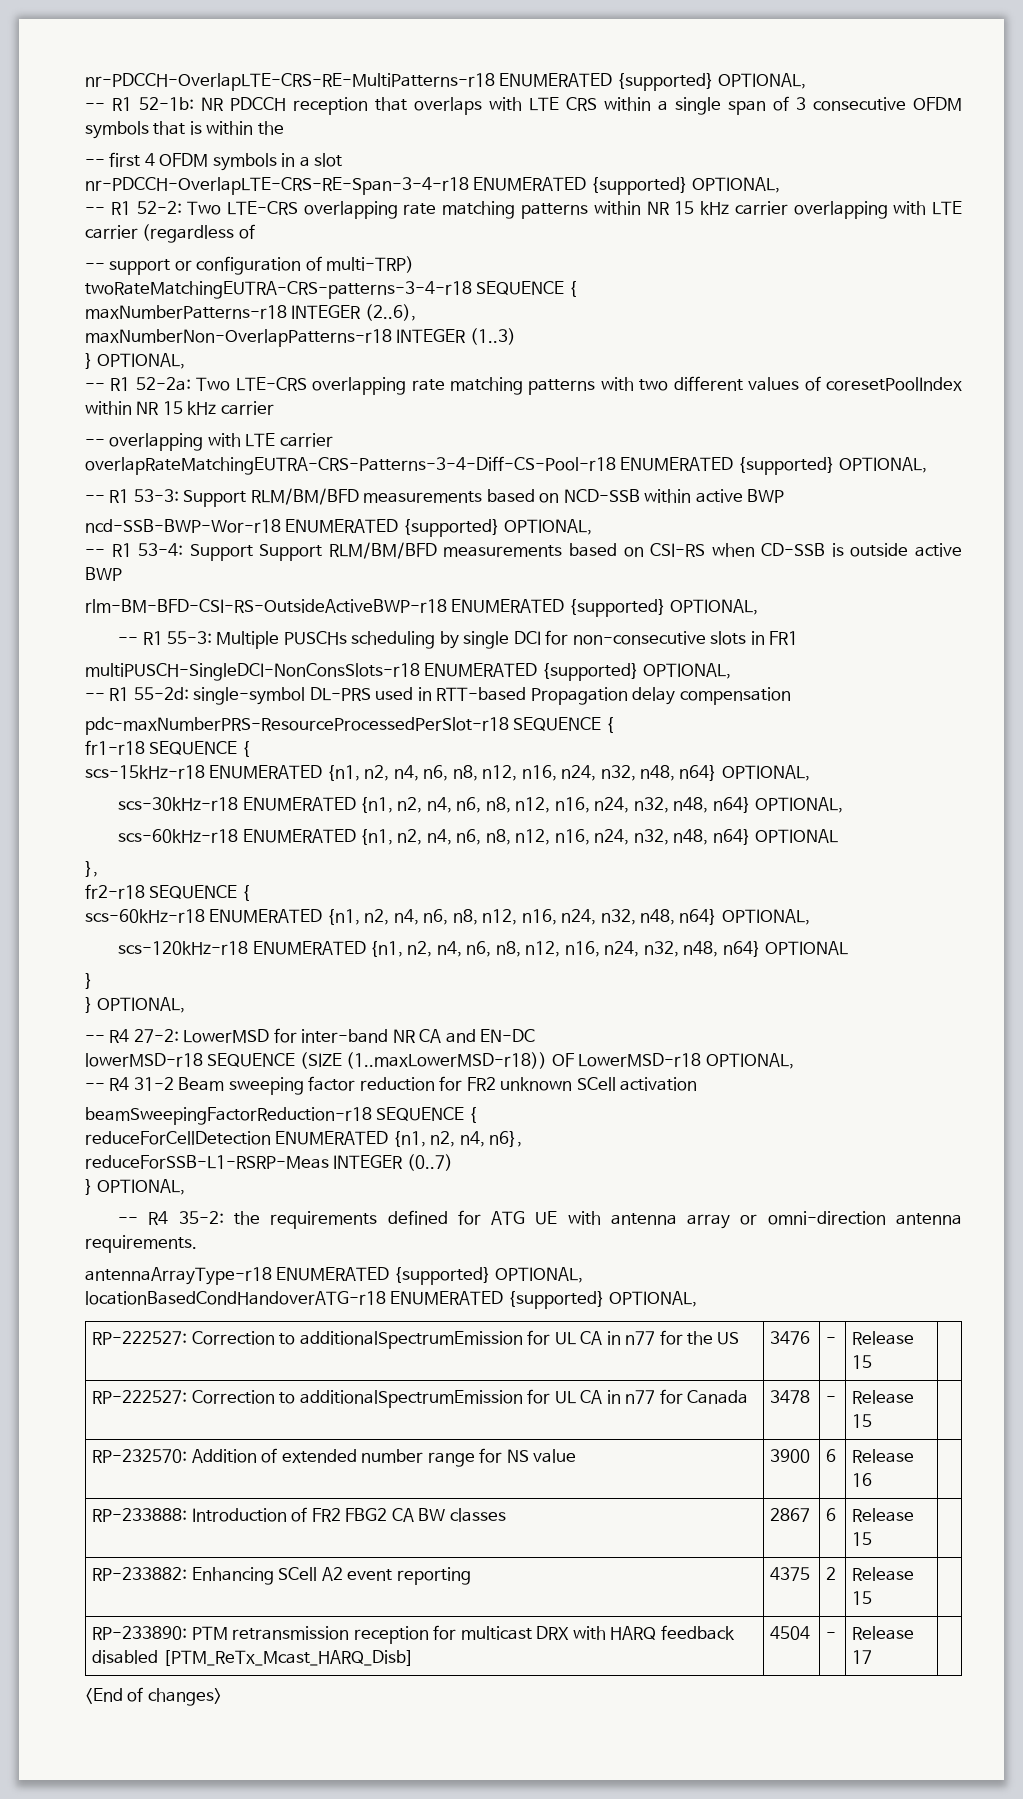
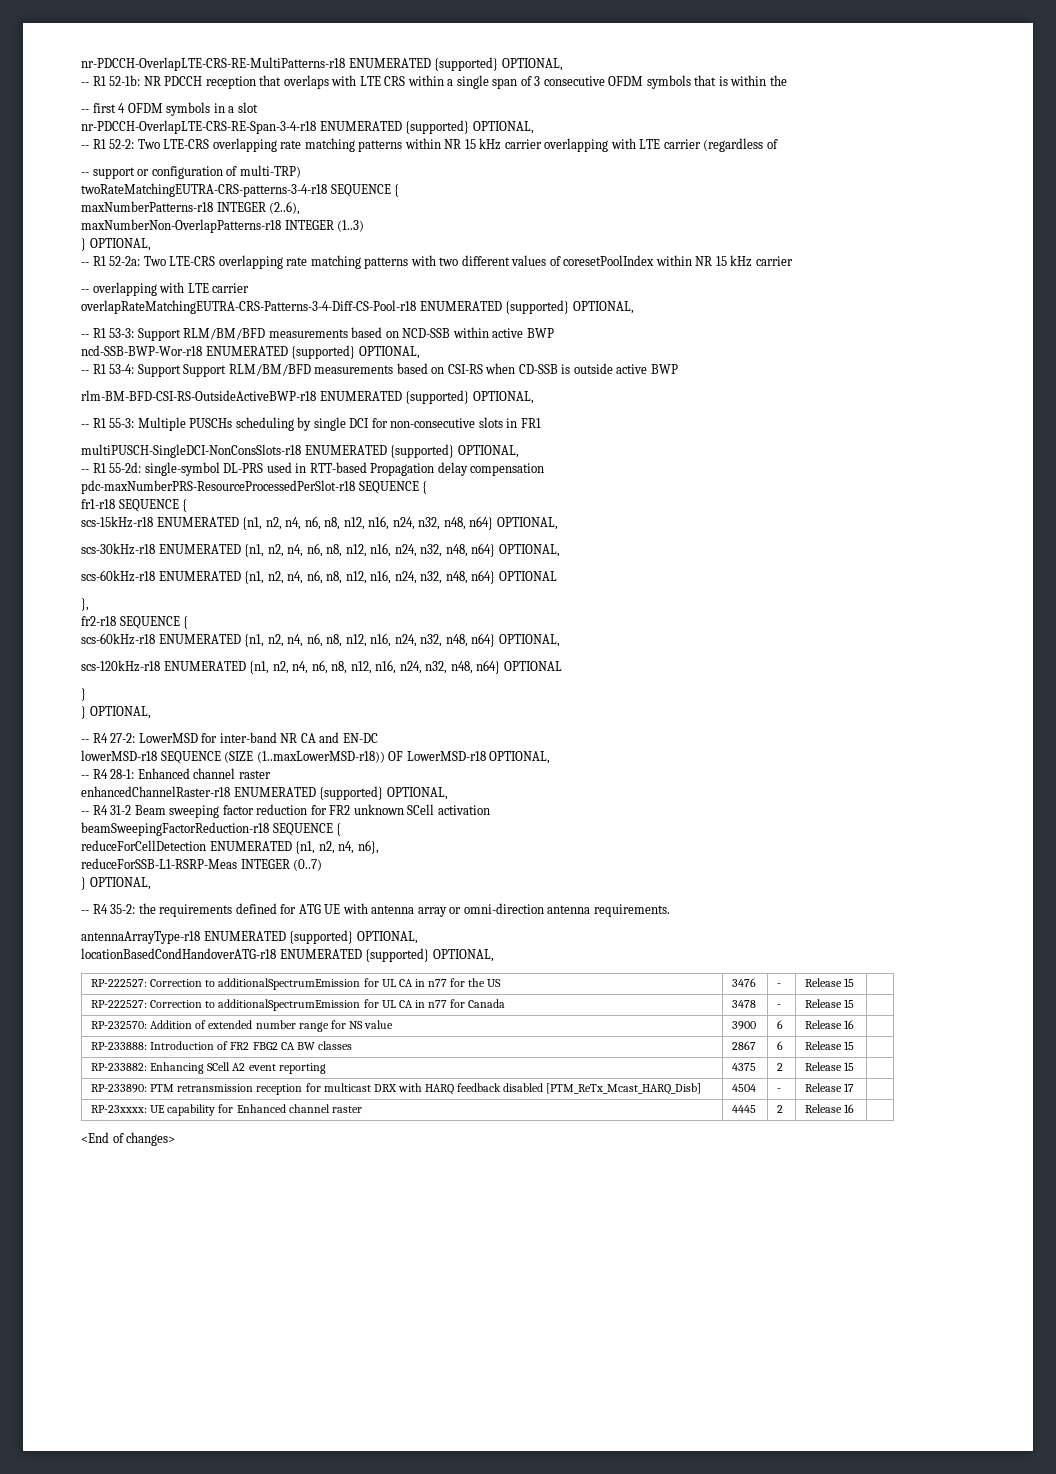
+ -- R4 28-1: Enhanced channel raster
+ enhancedChannelRaster-r18 ENUMERATED {supported} OPTIONAL,
+ RP-23xxxx: UE capability for Enhanced channel raster | 4445 | 2 | Release 16 |

